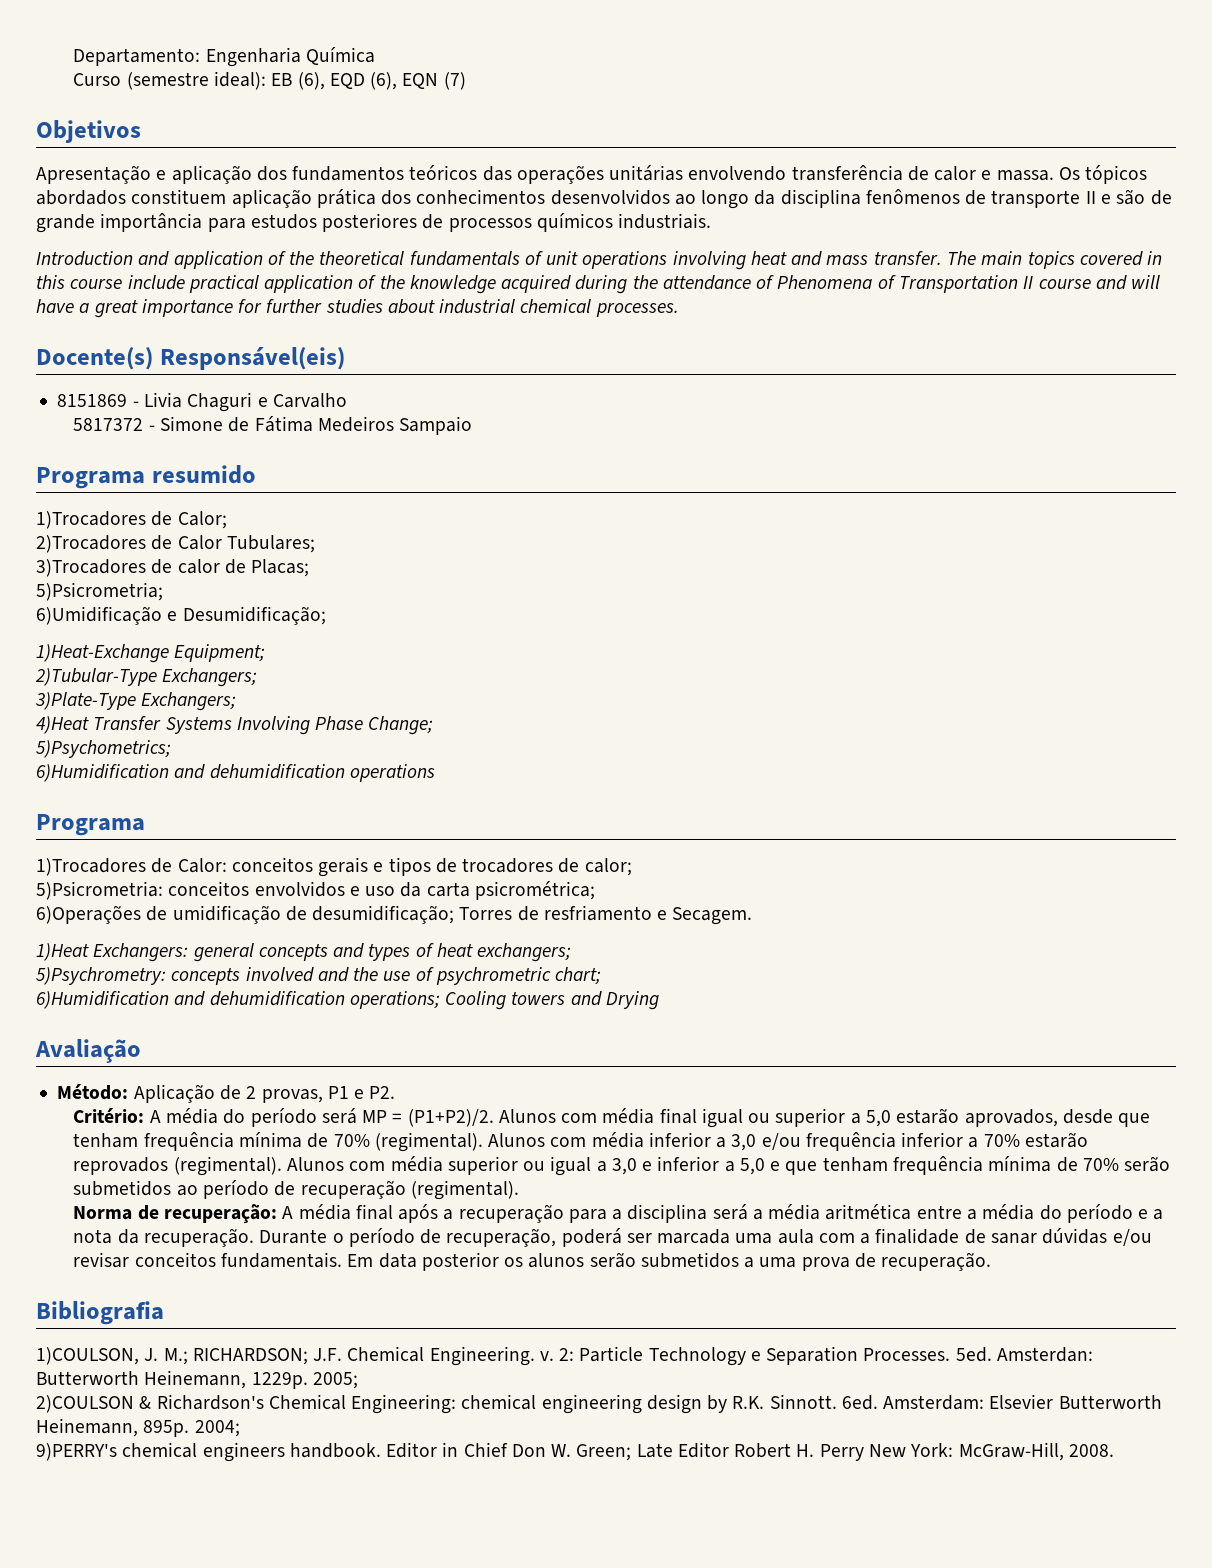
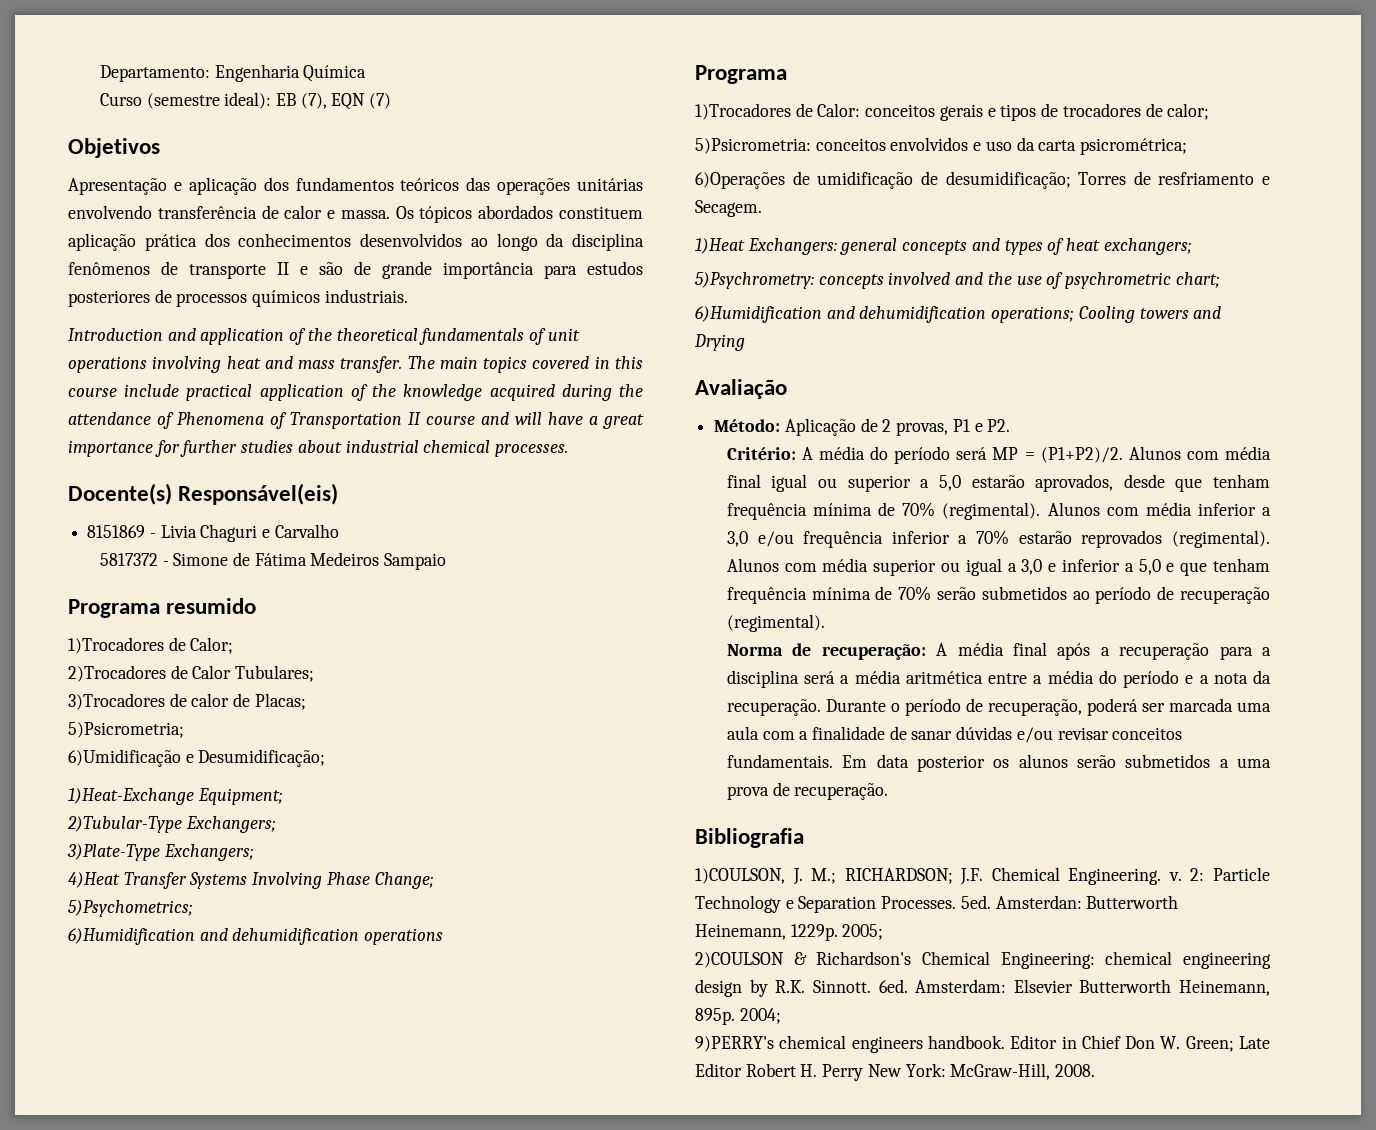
- Curso (semestre ideal): EB (6), EQD (6), EQN (7)
+ Curso (semestre ideal): EB (7), EQN (7)

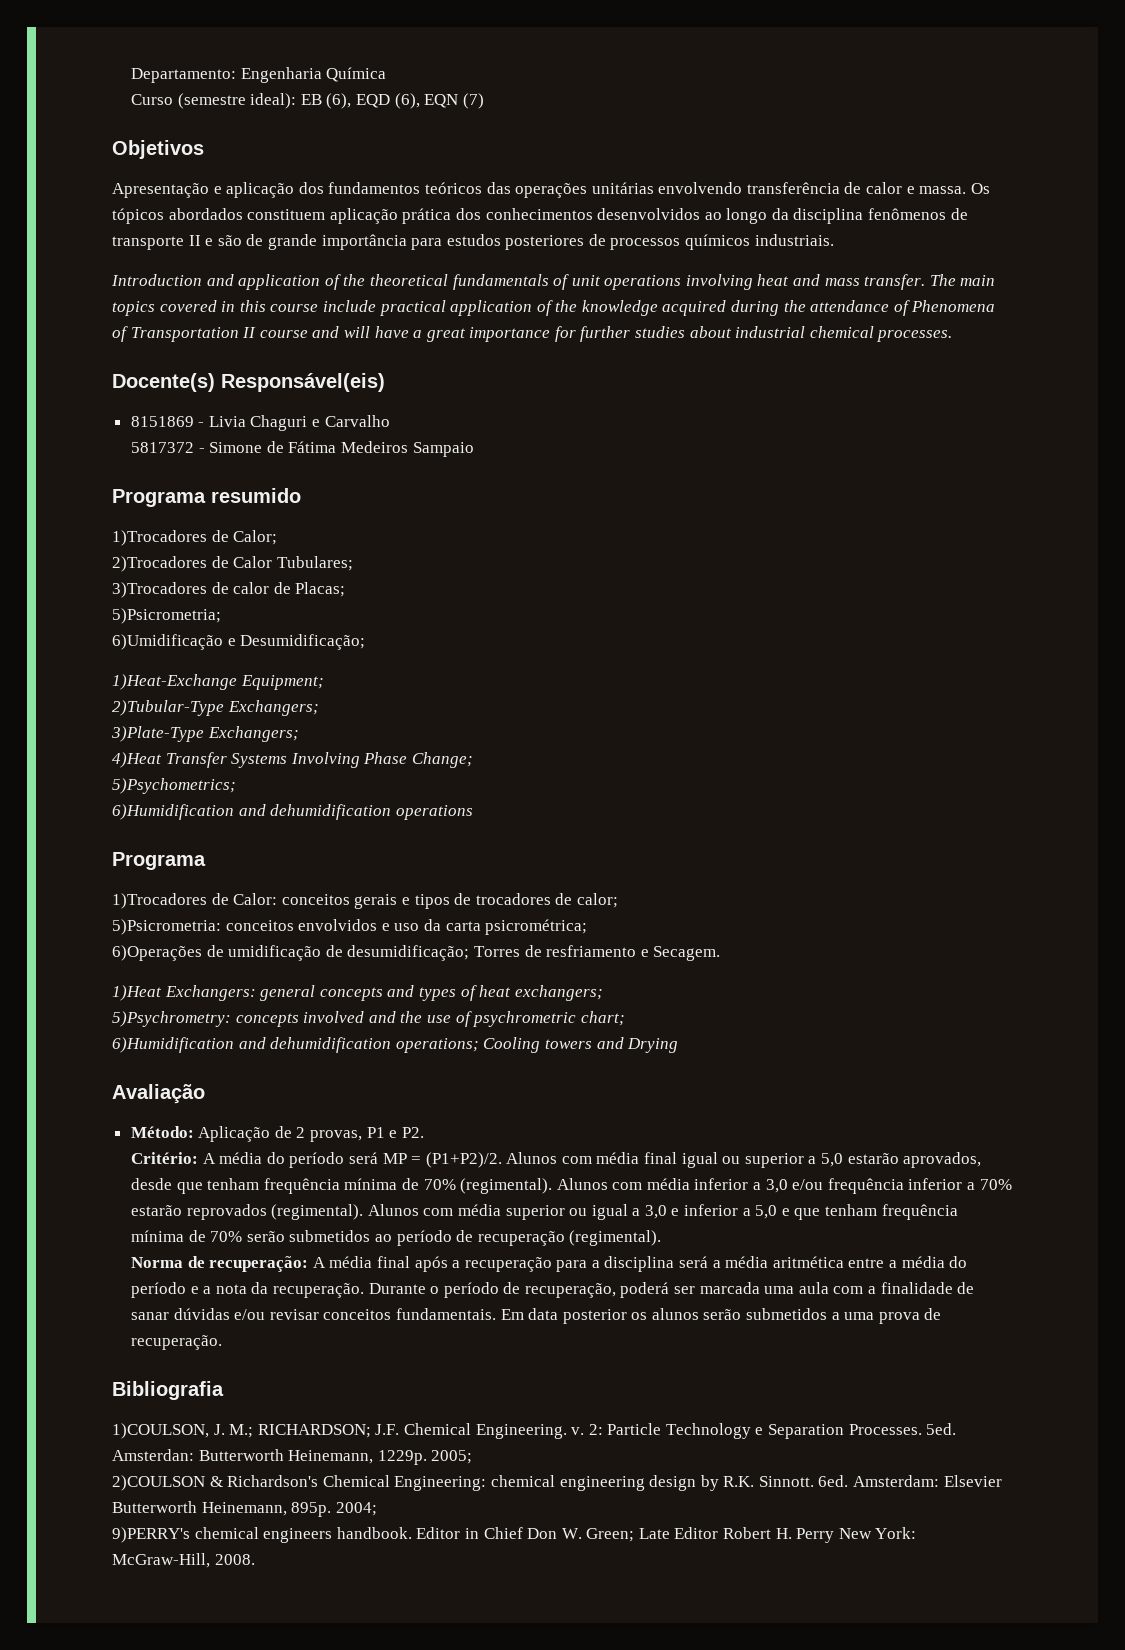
- Curso (semestre ideal): EB (7), EQN (7)
+ Curso (semestre ideal): EB (6), EQD (6), EQN (7)

